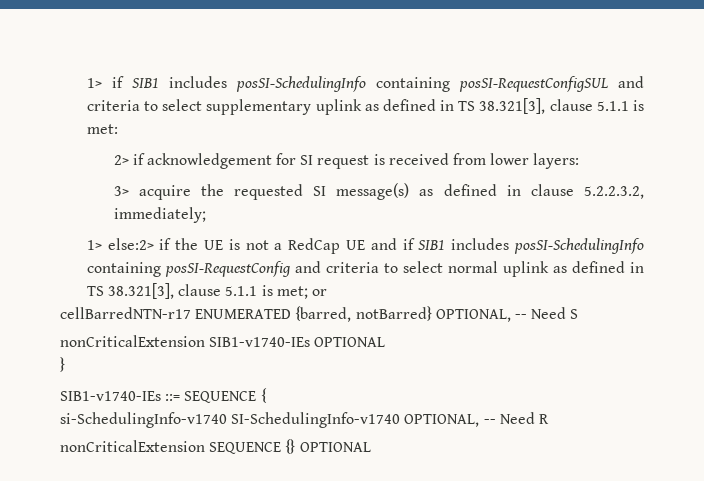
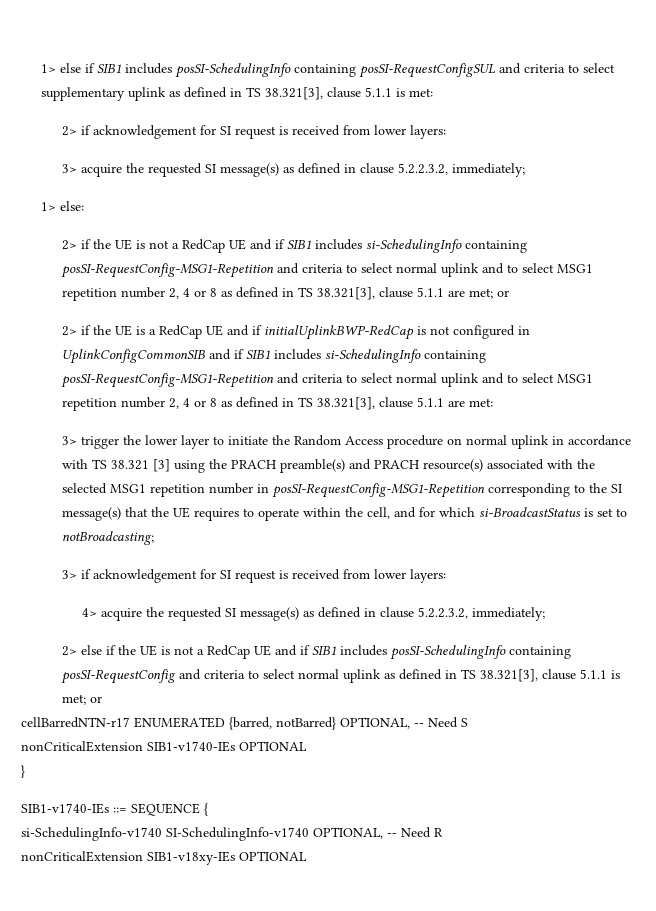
- 1> if SIB1 includes posSI-SchedulingInfo containing posSI-RequestConfigSUL and criteria to select supplementary uplink as defined in TS 38.321[3], clause 5.1.1 is met:
+ 1> else if SIB1 includes posSI-SchedulingInfo containing posSI-RequestConfigSUL and criteria to select supplementary uplink as defined in TS 38.321[3], clause 5.1.1 is met:
- 1> else:2> if the UE is not a RedCap UE and if SIB1 includes posSI-SchedulingInfo containing posSI-RequestConfig and criteria to select normal uplink as defined in TS 38.321[3], clause 5.1.1 is met; or
+ 1> else:
+ 2> if the UE is not a RedCap UE and if SIB1 includes si-SchedulingInfo containing posSI-RequestConfig-MSG1-Repetition and criteria to select normal uplink and to select MSG1 repetition number 2, 4 or 8 as defined in TS 38.321[3], clause 5.1.1 are met; or
+ 2> if the UE is a RedCap UE and if initialUplinkBWP-RedCap is not configured in UplinkConfigCommonSIB and if SIB1 includes si-SchedulingInfo containing posSI-RequestConfig-MSG1-Repetition and criteria to select normal uplink and to select MSG1 repetition number 2, 4 or 8 as defined in TS 38.321[3], clause 5.1.1 are met:
+ 3> trigger the lower layer to initiate the Random Access procedure on normal uplink in accordance with TS 38.321 [3] using the PRACH preamble(s) and PRACH resource(s) associated with the selected MSG1 repetition number in posSI-RequestConfig-MSG1-Repetition corresponding to the SI message(s) that the UE requires to operate within the cell, and for which si-BroadcastStatus is set to notBroadcasting;
+ 3> if acknowledgement for SI request is received from lower layers:
+ 4> acquire the requested SI message(s) as defined in clause 5.2.2.3.2, immediately;
+ 2> else if the UE is not a RedCap UE and if SIB1 includes posSI-SchedulingInfo containing posSI-RequestConfig and criteria to select normal uplink as defined in TS 38.321[3], clause 5.1.1 is met; or
- nonCriticalExtension SEQUENCE {} OPTIONAL
+ nonCriticalExtension SIB1-v18xy-IEs OPTIONAL

